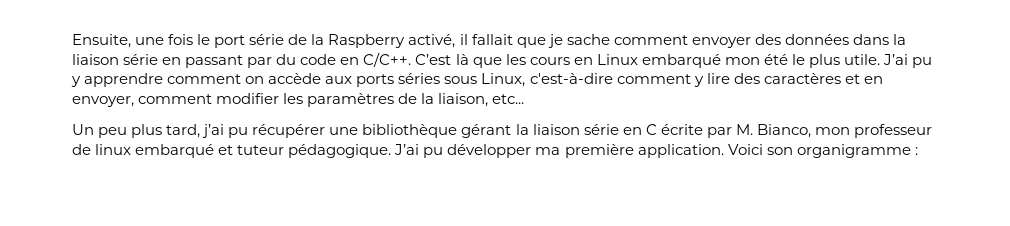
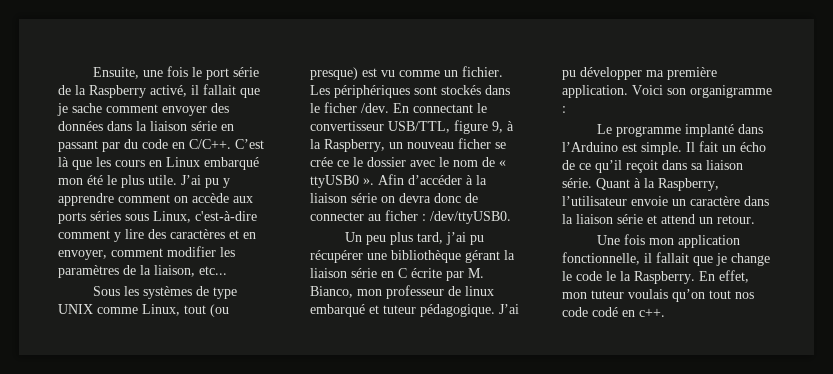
+ Sous les systèmes de type UNIX comme Linux, tout (ou presque) est vu comme un fichier. Les périphériques sont stockés dans le ficher /dev. En connectant le convertisseur USB/TTL, figure 9, à la Raspberry, un nouveau ficher se crée ce le dossier avec le nom de « ttyUSB0 ». Afin d’accéder à la liaison série on devra donc de connecter au ficher : /dev/ttyUSB0.
+ Le programme implanté dans l’Arduino est simple. Il fait un écho de ce qu’il reçoit dans sa liaison série. Quant à la Raspberry, l’utilisateur envoie un caractère dans la liaison série et attend un retour.
+ Une fois mon application fonctionnelle, il fallait que je change le code le la Raspberry. En effet, mon tuteur voulais qu’on tout nos code codé en c++.

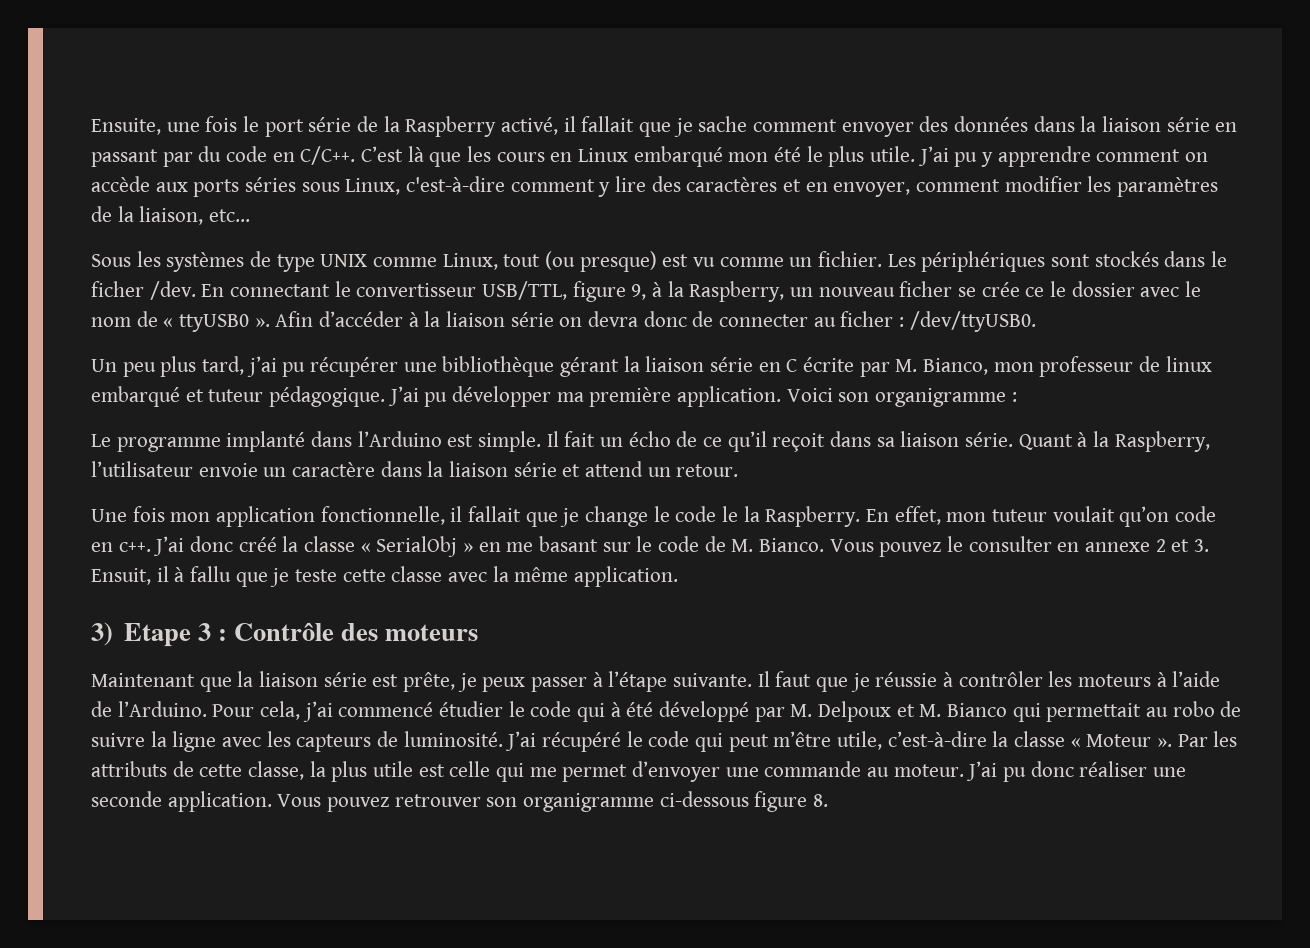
- En effet, mon tuteur voulais qu’on tout nos code codé en c++.
+ En effet, mon tuteur voulait qu’on code en c++. J’ai donc créé la classe « SerialObj » en me basant sur le code de M. Bianco. Vous pouvez le consulter en annexe 2 et 3. Ensuit, il à fallu que je teste cette classe avec la même application.
+ 3) Etape 3 : Contrôle des moteurs
+ Maintenant que la liaison série est prête, je peux passer à l’étape suivante. Il faut que je réussie à contrôler les moteurs à l’aide de l’Arduino. Pour cela, j’ai commencé étudier le code qui à été développé par M. Delpoux et M. Bianco qui permettait au robo de suivre la ligne avec les capteurs de luminosité. J’ai récupéré le code qui peut m’être utile, c’est-à-dire la classe « Moteur ». Par les attributs de cette classe, la plus utile est celle qui me permet d’envoyer une commande au moteur. J’ai pu donc réaliser une seconde application. Vous pouvez retrouver son organigramme ci-dessous figure 8.

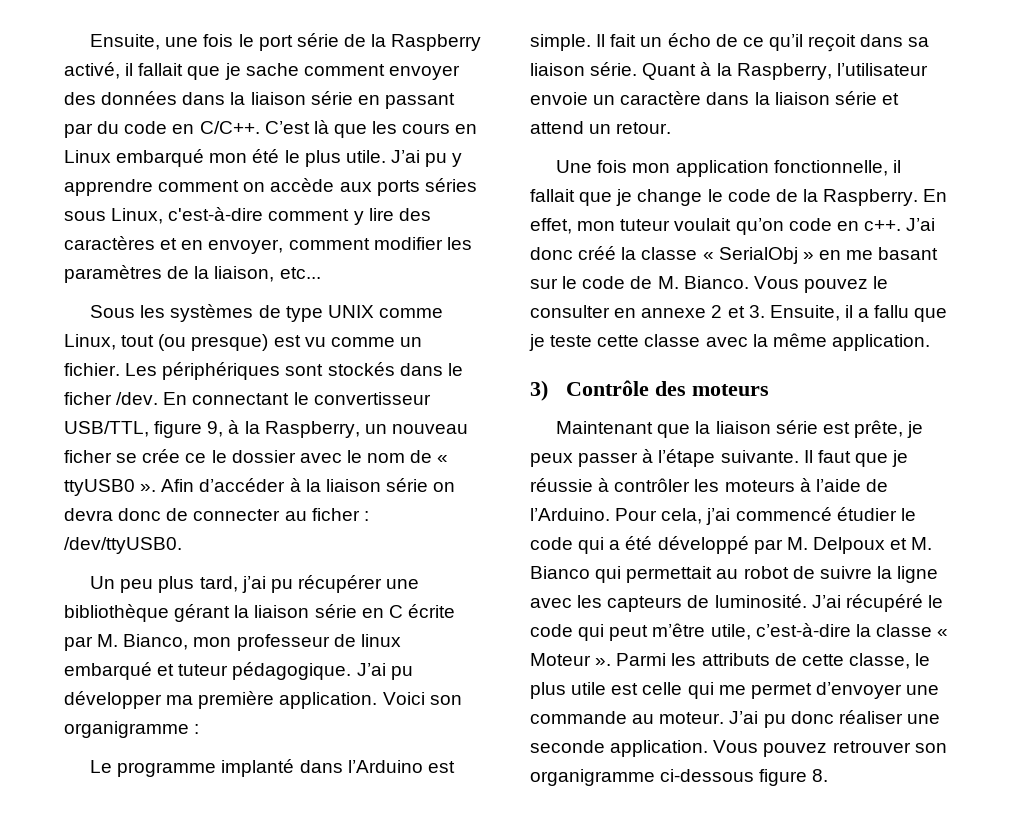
- Une fois mon application fonctionnelle, il fallait que je change le code le la Raspberry.
+ Une fois mon application fonctionnelle, il fallait que je change le code de la Raspberry.
- Vous pouvez le consulter en annexe 2 et 3. Ensuit, il à fallu que je teste cette classe avec la même application.
+ Vous pouvez le consulter en annexe 2 et 3. Ensuite, il a fallu que je teste cette classe avec la même application.
- 3) Etape 3 : Contrôle des moteurs
+ 3) Contrôle des moteurs
- Pour cela, j’ai commencé étudier le code qui à été développé par M. Delpoux et M. Bianco qui permettait au robo de suivre la ligne avec les capteurs de luminosité.
+ Pour cela, j’ai commencé étudier le code qui a été développé par M. Delpoux et M. Bianco qui permettait au robot de suivre la ligne avec les capteurs de luminosité.
- Par les attributs de cette classe, la plus utile est celle qui me permet d’envoyer une commande au moteur.
+ Parmi les attributs de cette classe, le plus utile est celle qui me permet d’envoyer une commande au moteur.

